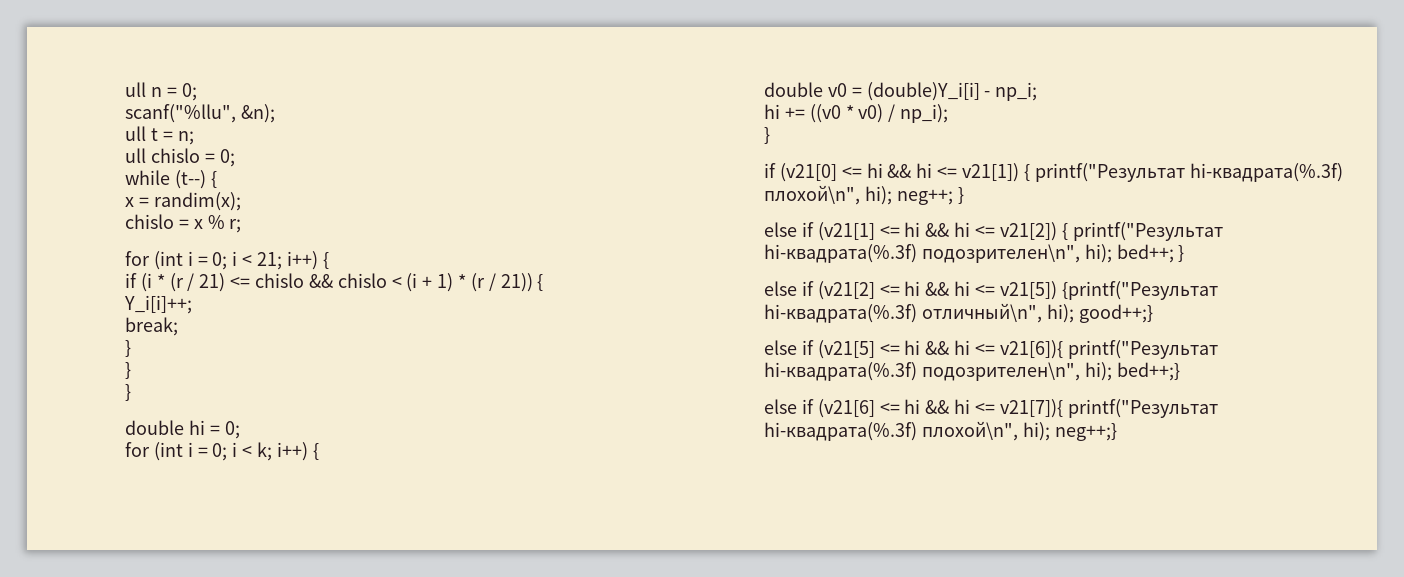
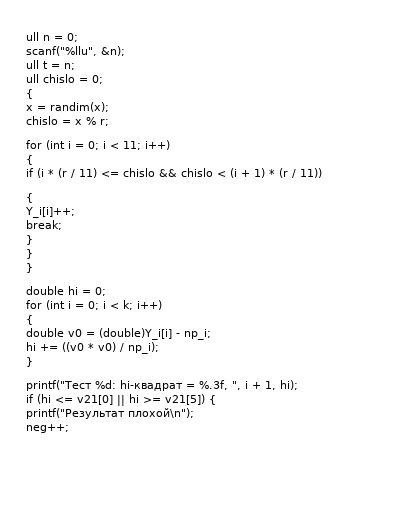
  ull chislo = 0;
- while (t--) {
+ {
- for (int i = 0; i < 21; i++) {
+ for (int i = 0; i < 11; i++)
+ {
- if (i * (r / 21) <= chislo && chislo < (i + 1) * (r / 21)) {
+ if (i * (r / 11) <= chislo && chislo < (i + 1) * (r / 11))
+ {
- for (int i = 0; i < k; i++) {
+ for (int i = 0; i < k; i++)
+ {
- if (v21[0] <= hi && hi <= v21[1]) { printf("Результат hi-квадрата(%.3f) плохой\n", hi); neg++; }
- else if (v21[1] <= hi && hi <= v21[2]) { printf("Результат hi-квадрата(%.3f) подозрителен\n", hi); bed++; }
- else if (v21[2] <= hi && hi <= v21[5]) {printf("Результат hi-квадрата(%.3f) отличный\n", hi); good++;}
- else if (v21[5] <= hi && hi <= v21[6]){ printf("Результат hi-квадрата(%.3f) подозрителен\n", hi); bed++;}
- else if (v21[6] <= hi && hi <= v21[7]){ printf("Результат hi-квадрата(%.3f) плохой\n", hi); neg++;}
+ printf("Тест %d: hi-квадрат = %.3f, ", i + 1, hi);
+ if (hi <= v21[0] || hi >= v21[5]) {
+ printf("Результат плохой\n");
+ neg++;

